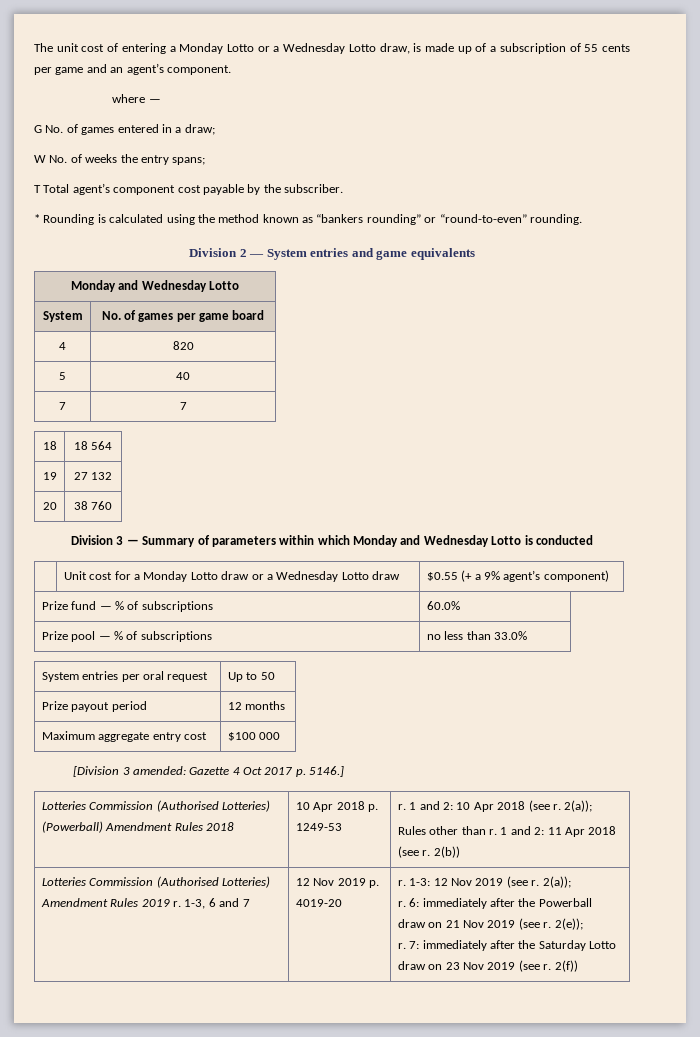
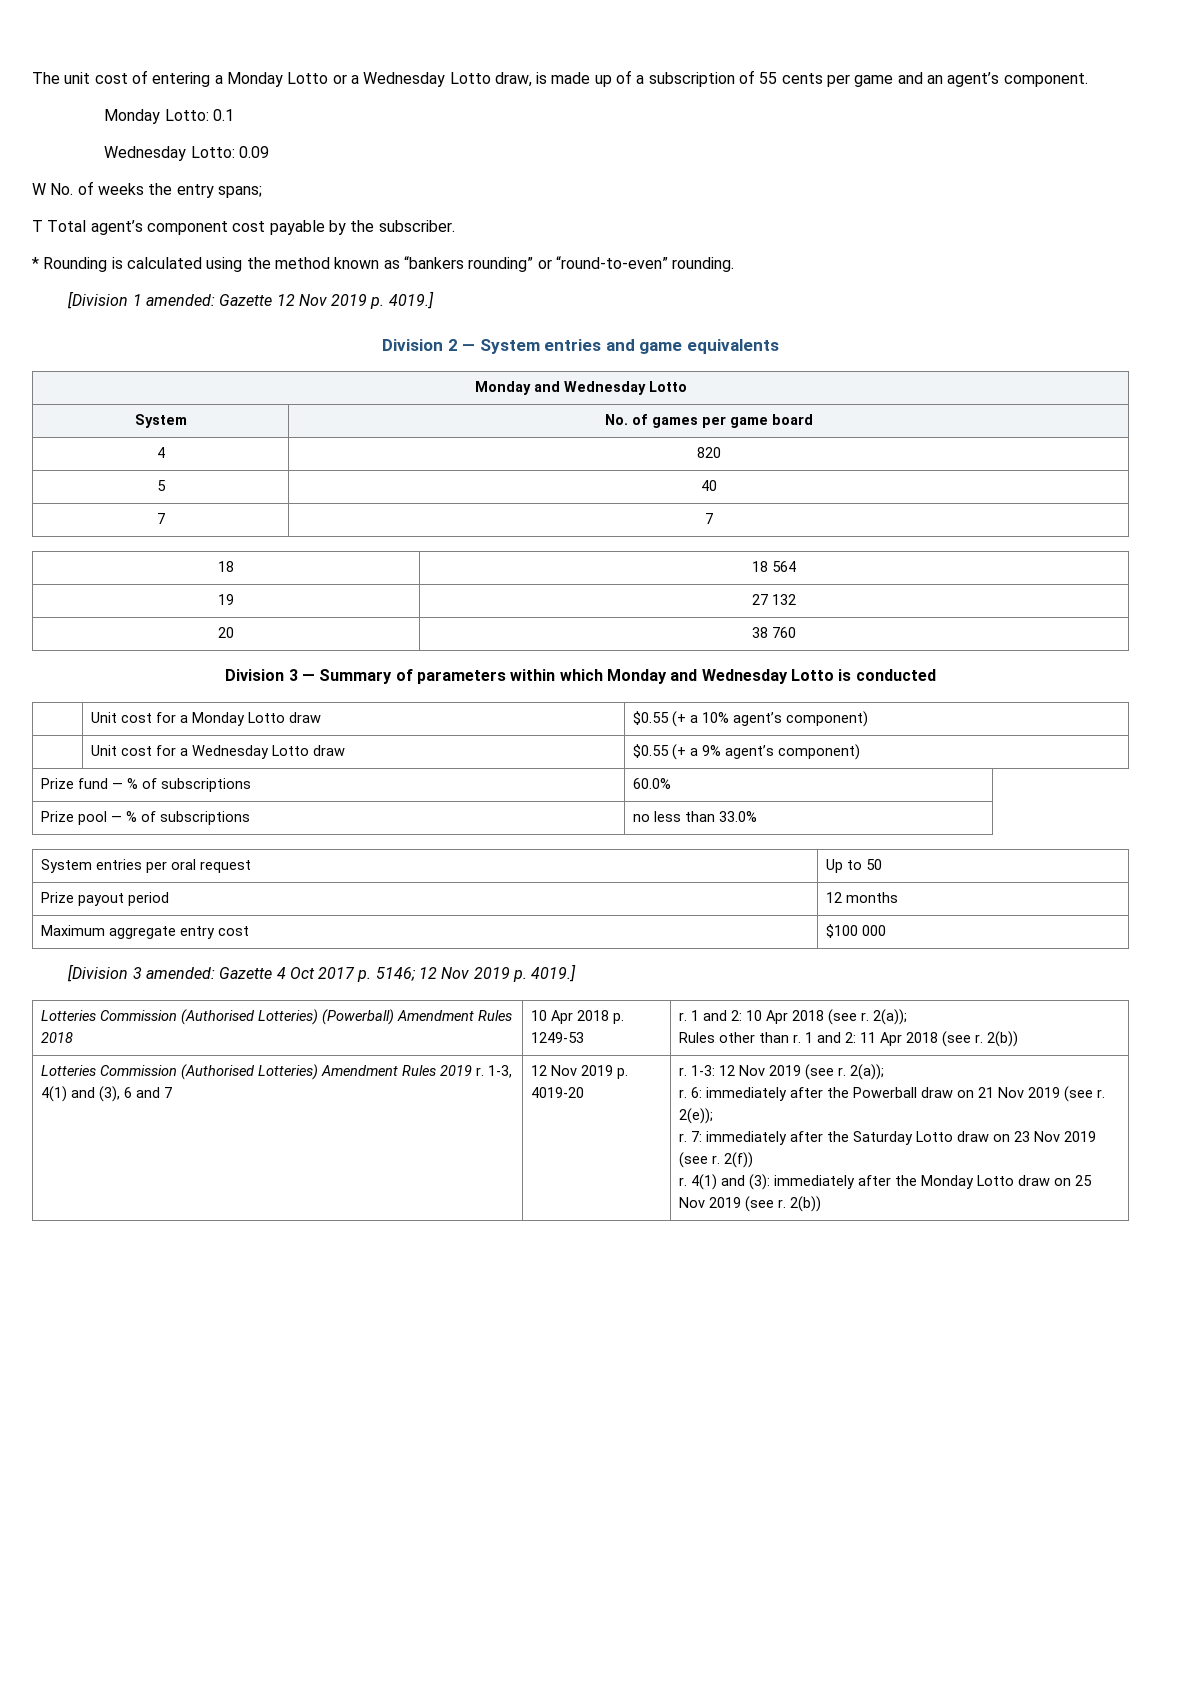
- where —
- G No. of games entered in a draw;
+ Monday Lotto: 0.1
+ Wednesday Lotto: 0.09
+ [Division 1 amended: Gazette 12 Nov 2019 p. 4019.]
- | Unit cost for a Monday Lotto draw or a Wednesday Lotto draw | $0.55 (+ a 9% agent’s component)
+ | Unit cost for a Monday Lotto draw | $0.55 (+ a 10% agent’s component)
+ | Unit cost for a Wednesday Lotto draw | $0.55 (+ a 9% agent’s component)
- [Division 3 amended: Gazette 4 Oct 2017 p. 5146.]
+ [Division 3 amended: Gazette 4 Oct 2017 p. 5146; 12 Nov 2019 p. 4019.]
- 1-3, 6 and 7
+ 1-3, 4(1) and (3), 6 and 7
+ r. 4(1) and (3): immediately after the Monday Lotto draw on 25 Nov 2019 (see r. 2(b))

